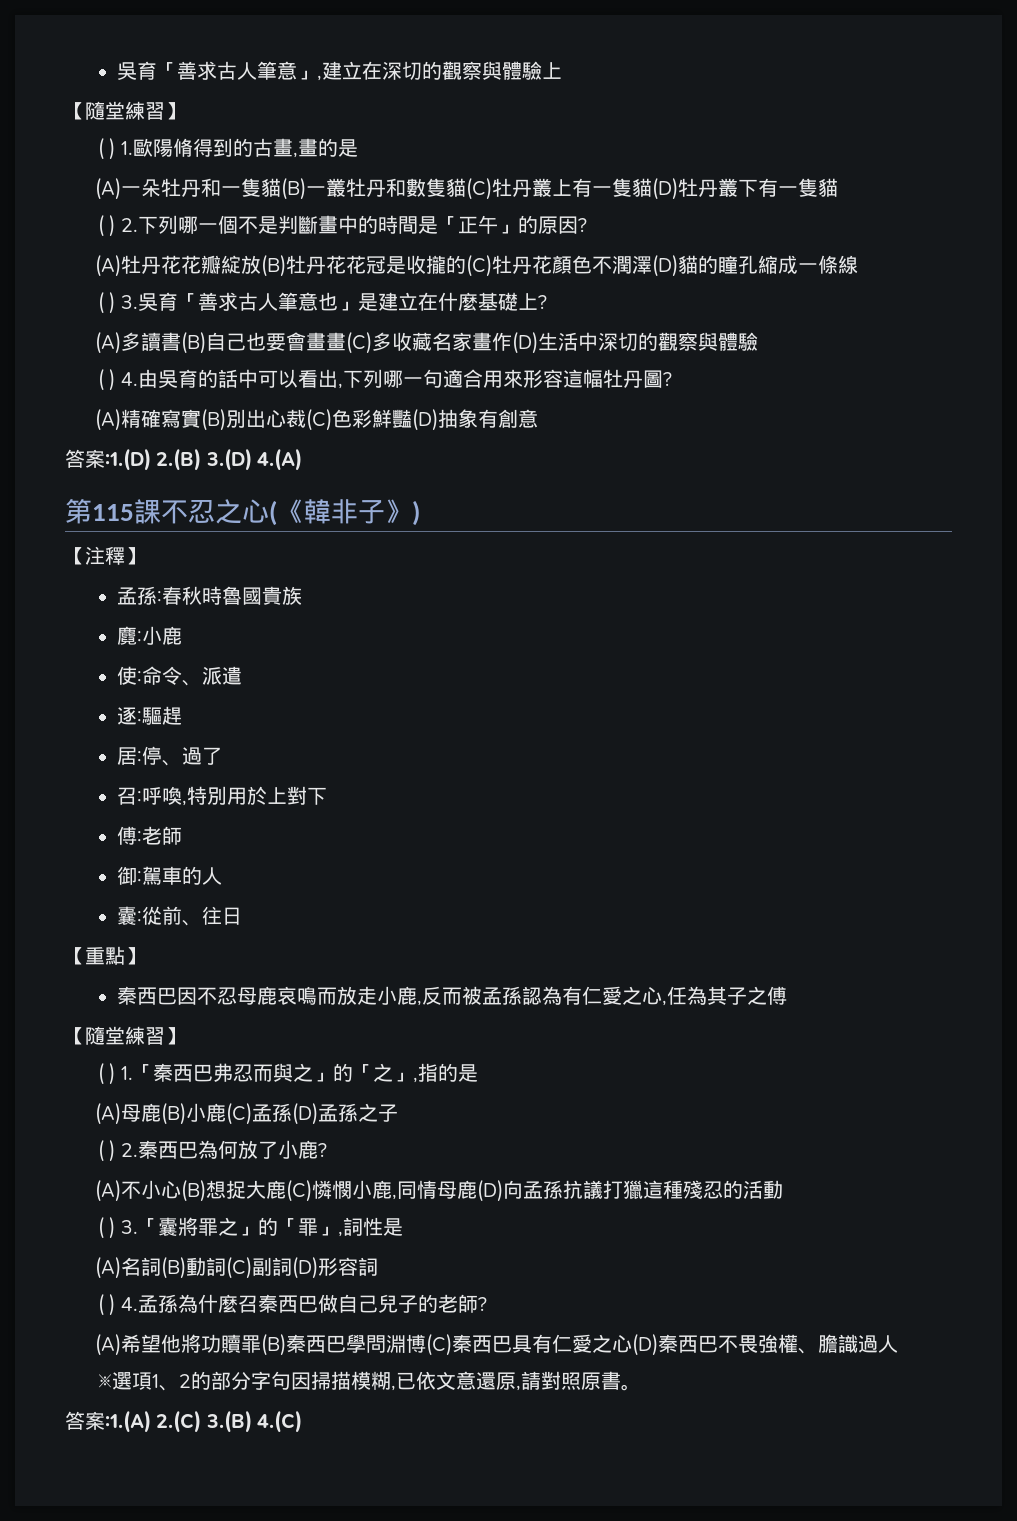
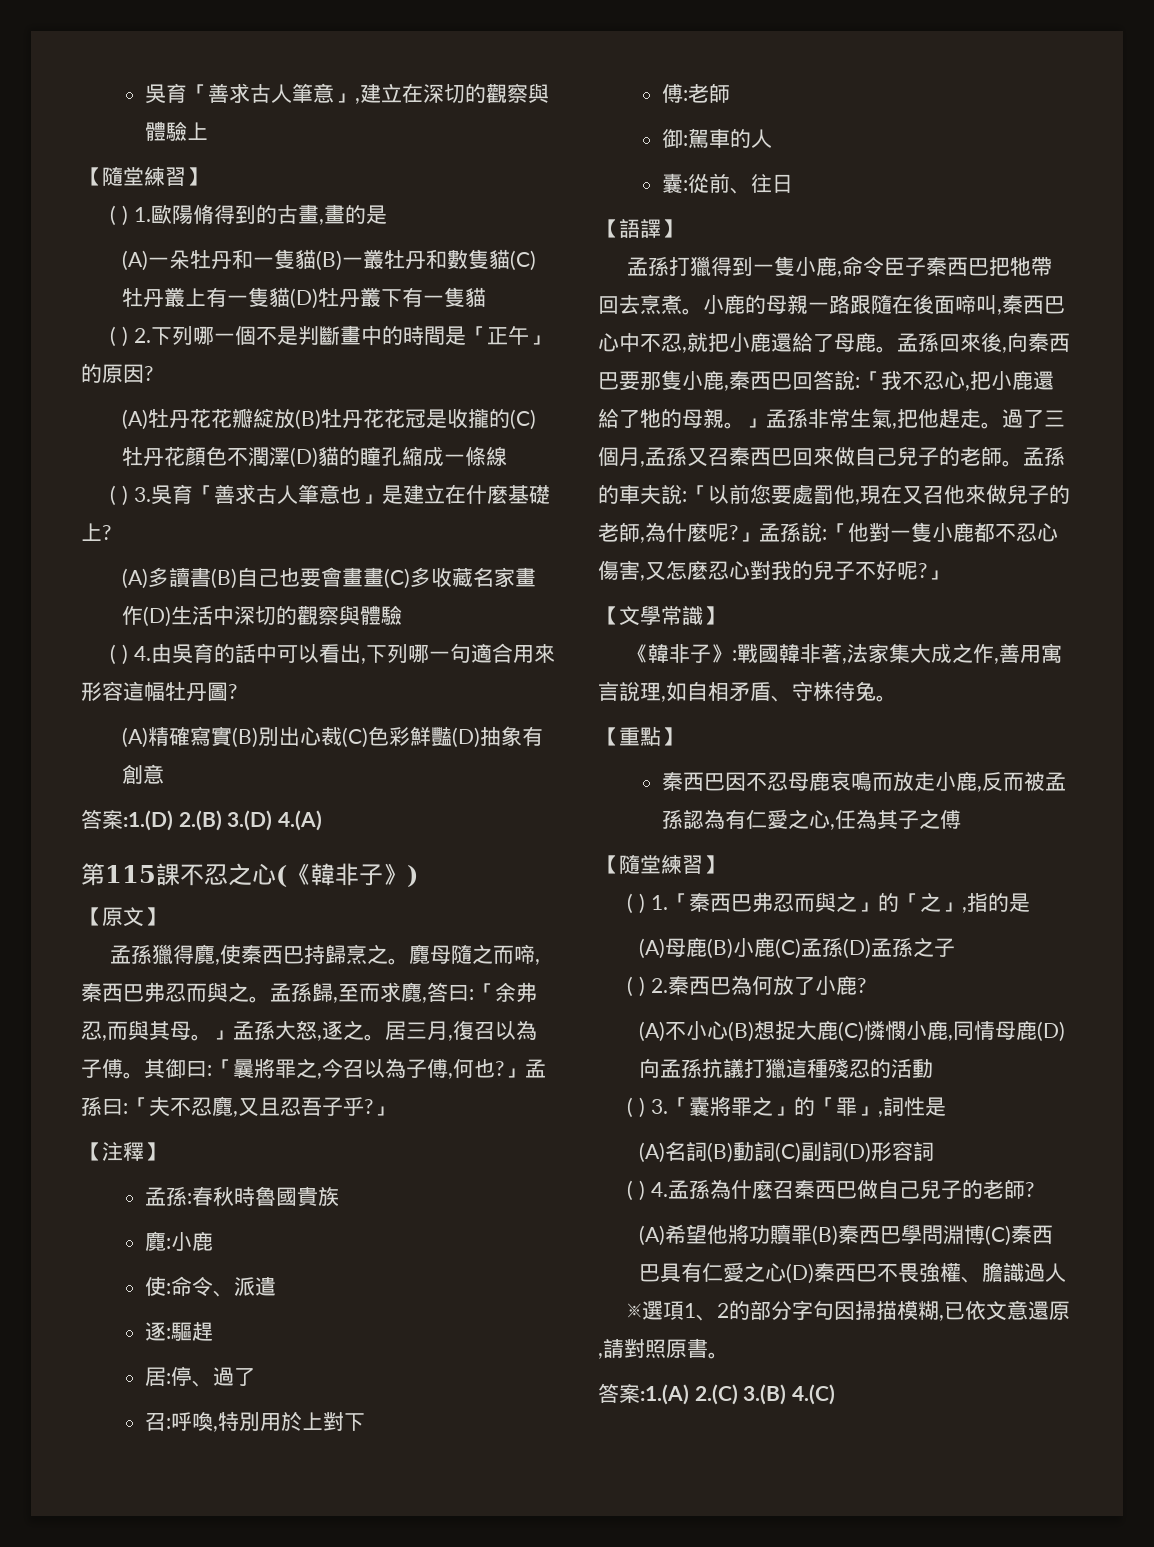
+ 【原文】
+ 孟孫獵得麑,使秦西巴持歸烹之。麑母隨之而啼,秦西巴弗忍而與之。孟孫歸,至而求麑,答曰:「余弗忍,而與其母。」孟孫大怒,逐之。居三月,復召以為子傅。其御曰:「曩將罪之,今召以為子傅,何也?」孟孫曰:「夫不忍麑,又且忍吾子乎?」
+ 【語譯】
+ 孟孫打獵得到一隻小鹿,命令臣子秦西巴把牠帶回去烹煮。小鹿的母親一路跟隨在後面啼叫,秦西巴心中不忍,就把小鹿還給了母鹿。孟孫回來後,向秦西巴要那隻小鹿,秦西巴回答說:「我不忍心,把小鹿還給了牠的母親。」孟孫非常生氣,把他趕走。過了三個月,孟孫又召秦西巴回來做自己兒子的老師。孟孫的車夫說:「以前您要處罰他,現在又召他來做兒子的老師,為什麼呢?」孟孫說:「他對一隻小鹿都不忍心傷害,又怎麼忍心對我的兒子不好呢?」
+ 【文學常識】
+ 《韓非子》:戰國韓非著,法家集大成之作,善用寓言說理,如自相矛盾、守株待兔。

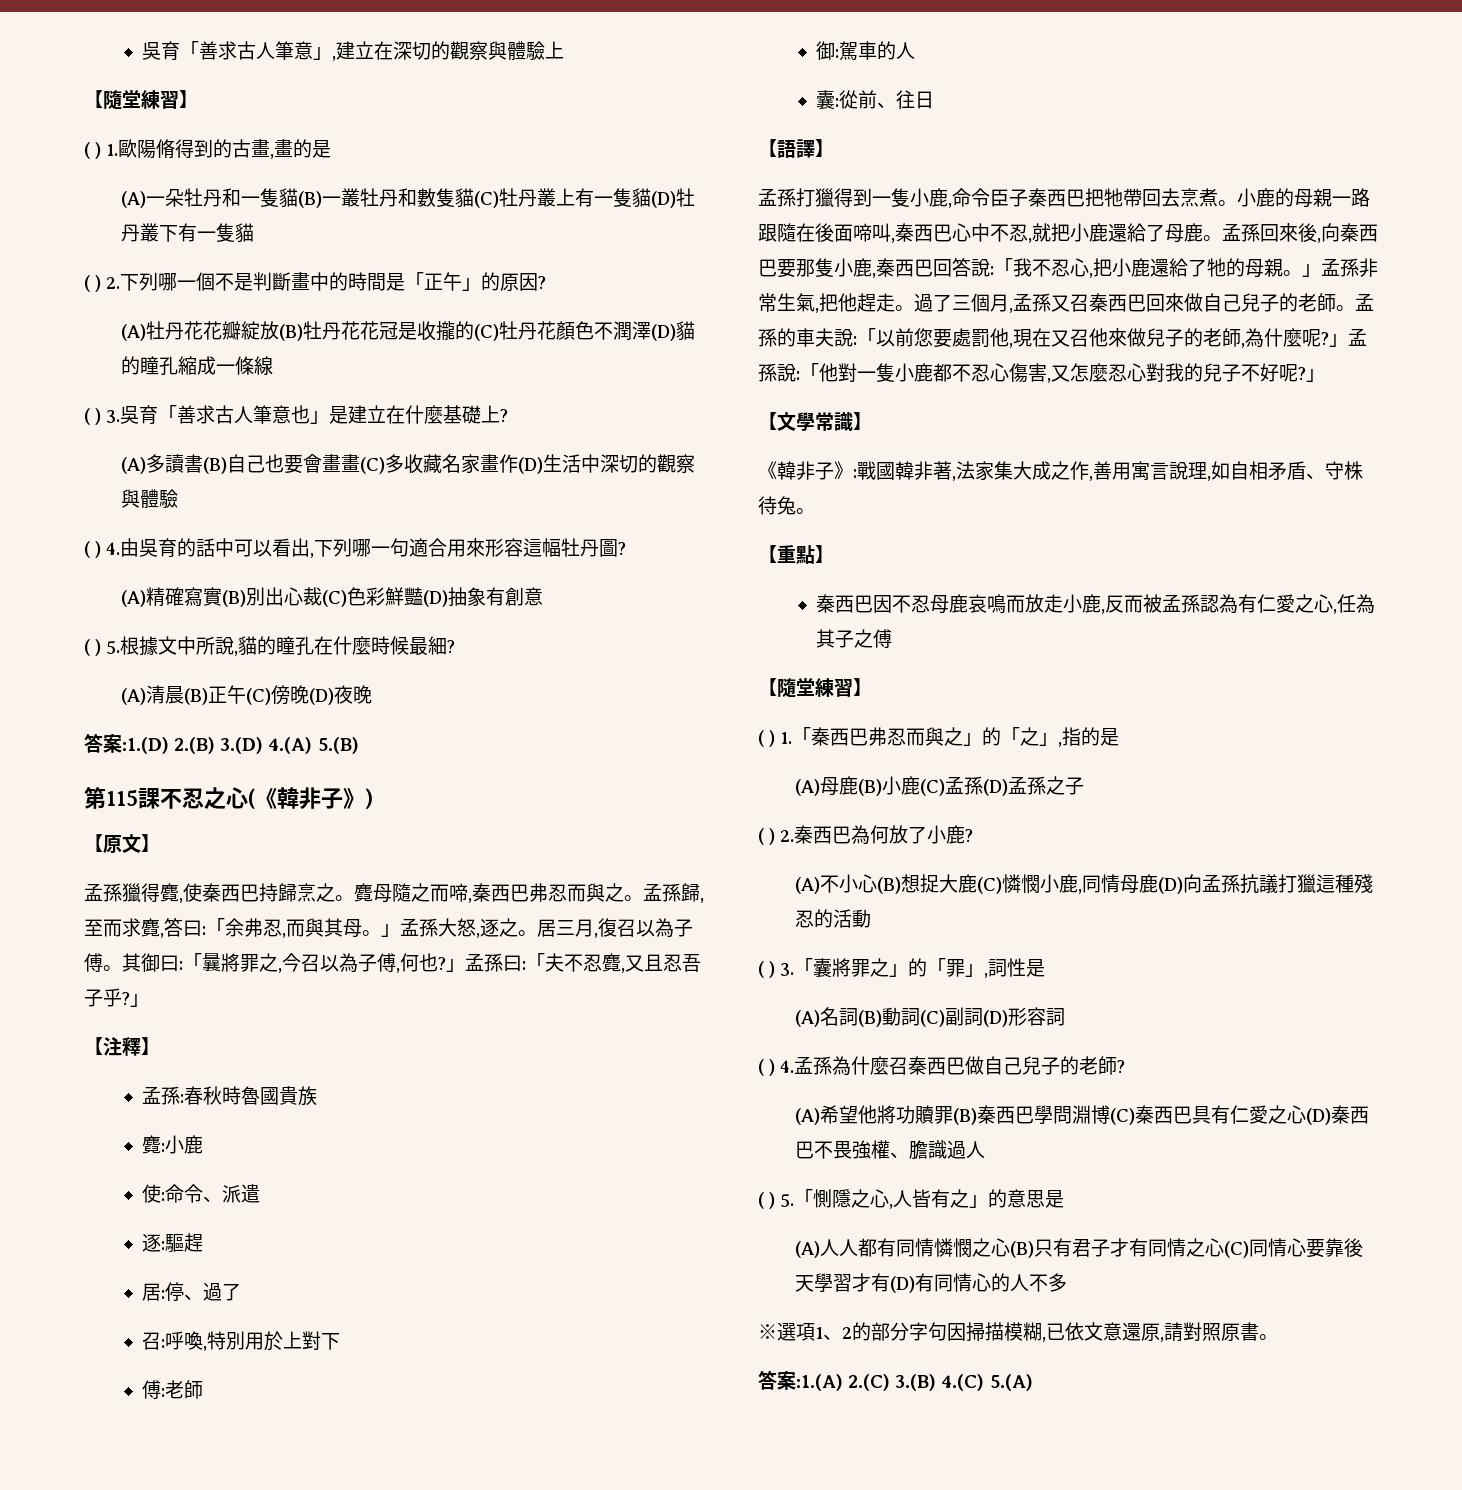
+ ( ) 5.根據文中所說,貓的瞳孔在什麼時候最細?
+ (A)清晨(B)正午(C)傍晚(D)夜晚
- 答案:1.(D) 2.(B) 3.(D) 4.(A)
+ 答案:1.(D) 2.(B) 3.(D) 4.(A) 5.(B)
+ ( ) 5.「惻隱之心,人皆有之」的意思是
+ (A)人人都有同情憐憫之心(B)只有君子才有同情之心(C)同情心要靠後天學習才有(D)有同情心的人不多
- 答案:1.(A) 2.(C) 3.(B) 4.(C)
+ 答案:1.(A) 2.(C) 3.(B) 4.(C) 5.(A)

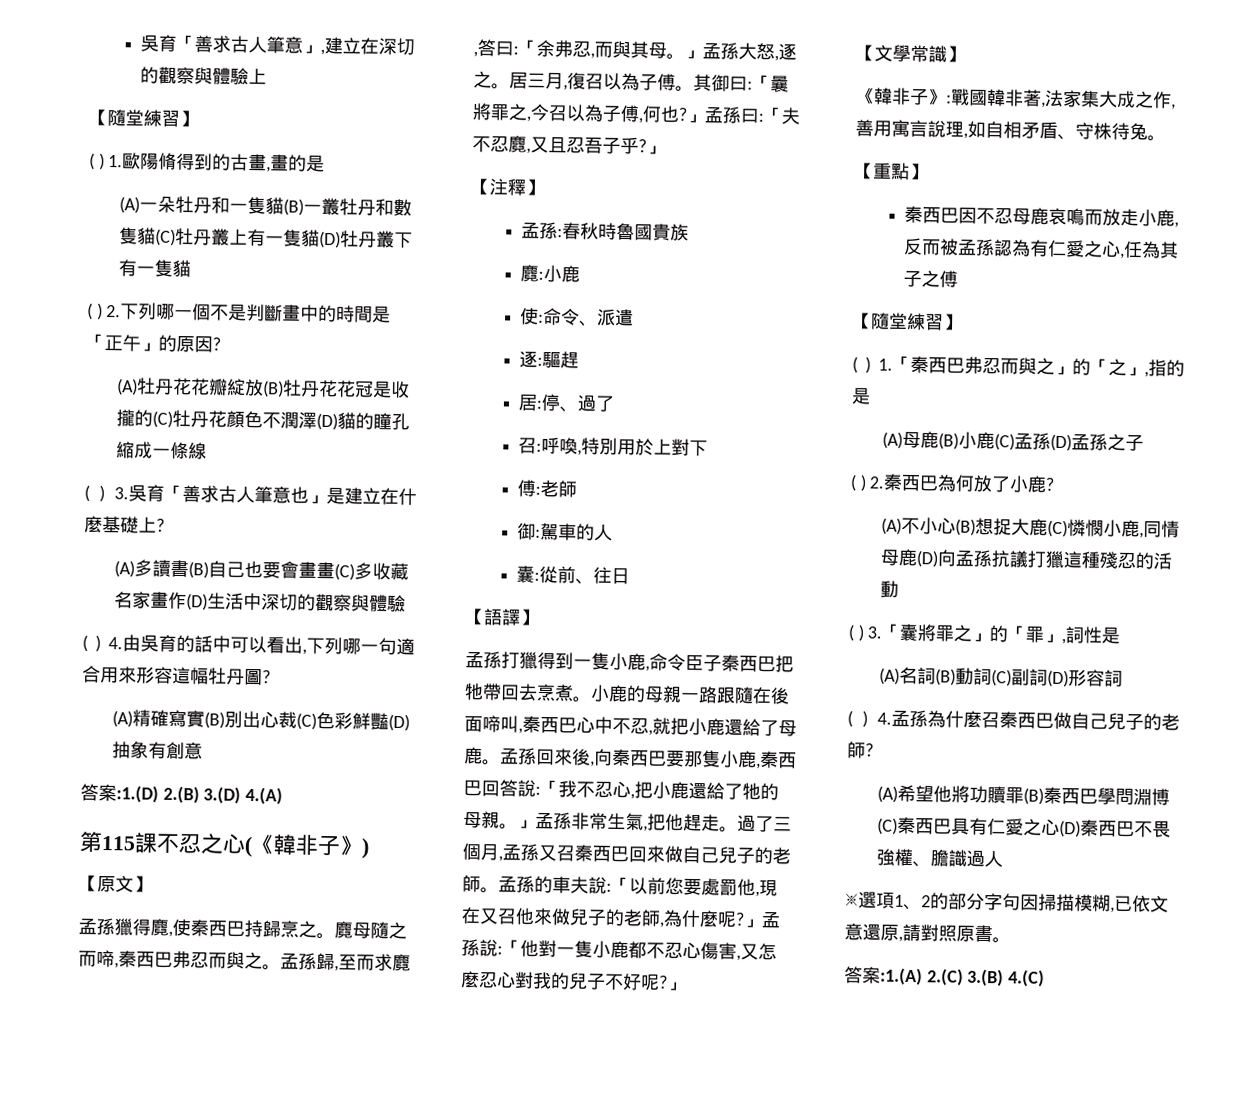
- ( ) 5.根據文中所說,貓的瞳孔在什麼時候最細?
- (A)清晨(B)正午(C)傍晚(D)夜晚
- 答案:1.(D) 2.(B) 3.(D) 4.(A) 5.(B)
+ 答案:1.(D) 2.(B) 3.(D) 4.(A)
- ( ) 5.「惻隱之心,人皆有之」的意思是
- (A)人人都有同情憐憫之心(B)只有君子才有同情之心(C)同情心要靠後天學習才有(D)有同情心的人不多
- 答案:1.(A) 2.(C) 3.(B) 4.(C) 5.(A)
+ 答案:1.(A) 2.(C) 3.(B) 4.(C)

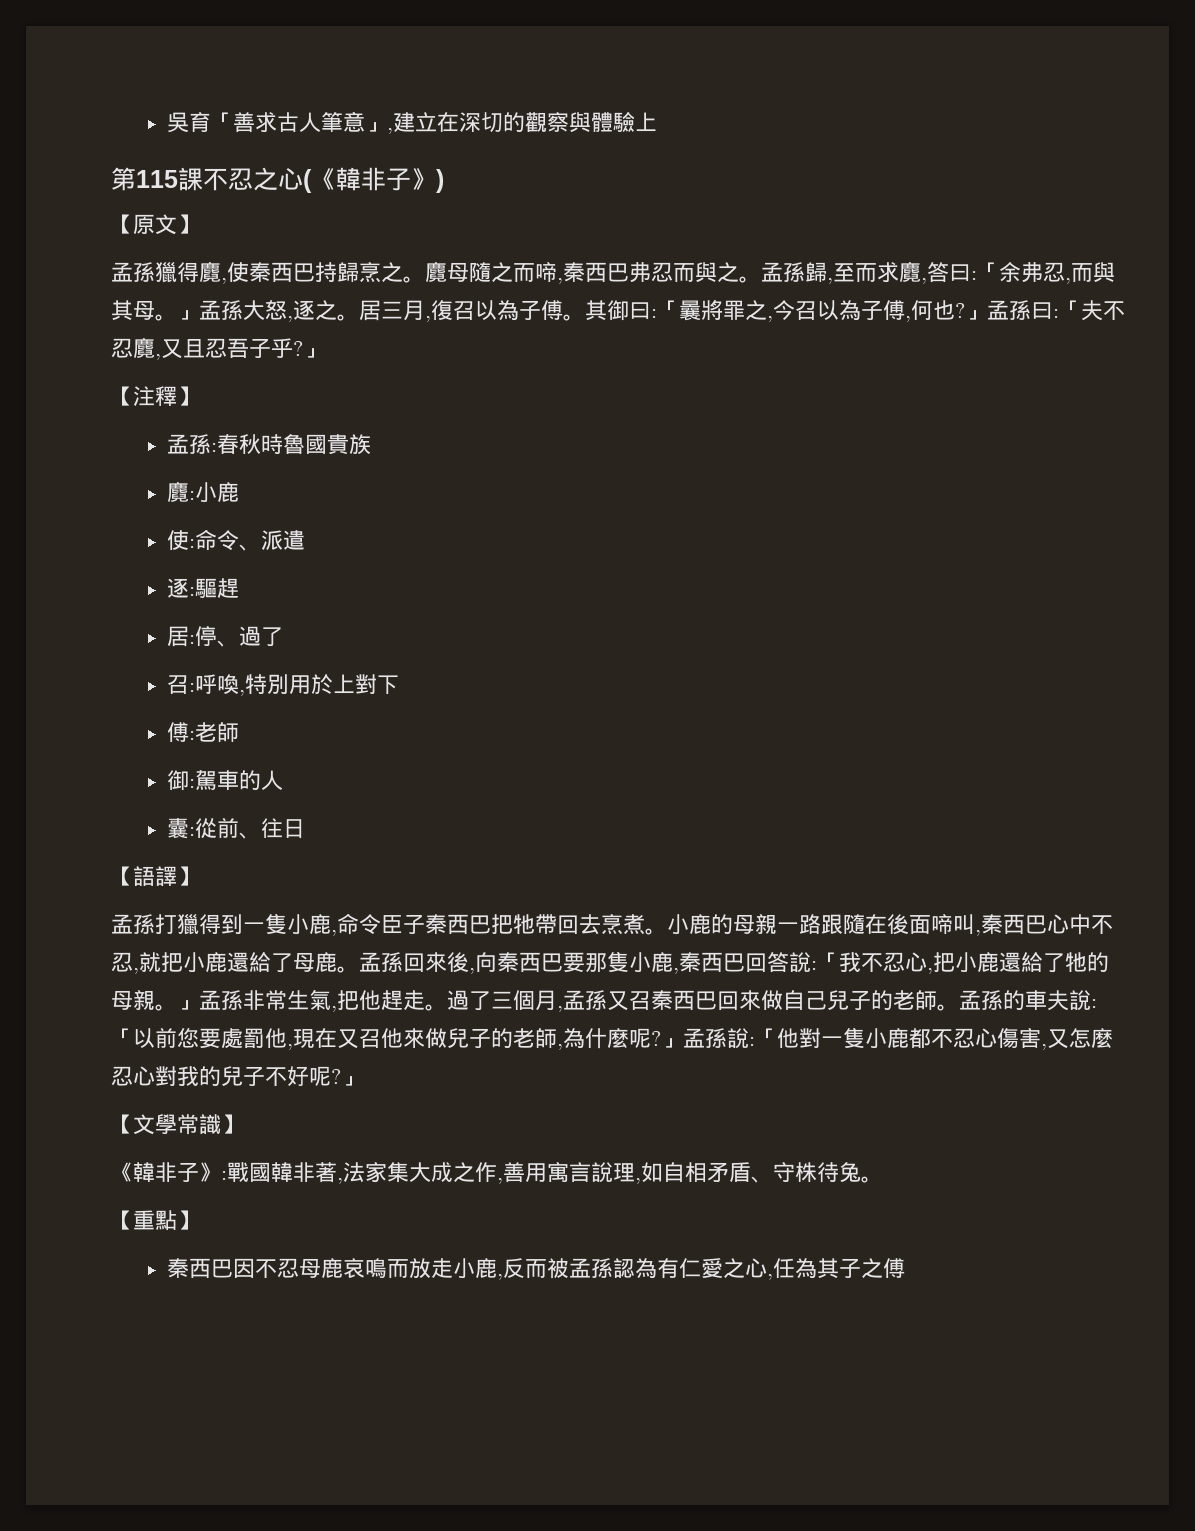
  吳育「善求古人筆意」,建立在深切的觀察與體驗上
- 【隨堂練習】
- ( ) 1.歐陽脩得到的古畫,畫的是
- (A)一朵牡丹和一隻貓(B)一叢牡丹和數隻貓(C)牡丹叢上有一隻貓(D)牡丹叢下有一隻貓
- ( ) 2.下列哪一個不是判斷畫中的時間是「正午」的原因?
- (A)牡丹花花瓣綻放(B)牡丹花花冠是收攏的(C)牡丹花顏色不潤澤(D)貓的瞳孔縮成一條線
- ( ) 3.吳育「善求古人筆意也」是建立在什麼基礎上?
- (A)多讀書(B)自己也要會畫畫(C)多收藏名家畫作(D)生活中深切的觀察與體驗
- ( ) 4.由吳育的話中可以看出,下列哪一句適合用來形容這幅牡丹圖?
- (A)精確寫實(B)別出心裁(C)色彩鮮豔(D)抽象有創意
- 答案:1.(D) 2.(B) 3.(D) 4.(A)
  秦西巴因不忍母鹿哀鳴而放走小鹿,反而被孟孫認為有仁愛之心,任為其子之傅
- 【隨堂練習】
- ( ) 1.「秦西巴弗忍而與之」的「之」,指的是
- (A)母鹿(B)小鹿(C)孟孫(D)孟孫之子
- ( ) 2.秦西巴為何放了小鹿?
- (A)不小心(B)想捉大鹿(C)憐憫小鹿,同情母鹿(D)向孟孫抗議打獵這種殘忍的活動
- ( ) 3.「囊將罪之」的「罪」,詞性是
- (A)名詞(B)動詞(C)副詞(D)形容詞
- ( ) 4.孟孫為什麼召秦西巴做自己兒子的老師?
- (A)希望他將功贖罪(B)秦西巴學問淵博(C)秦西巴具有仁愛之心(D)秦西巴不畏強權、膽識過人
- ※選項1、2的部分字句因掃描模糊,已依文意還原,請對照原書。
- 答案:1.(A) 2.(C) 3.(B) 4.(C)

